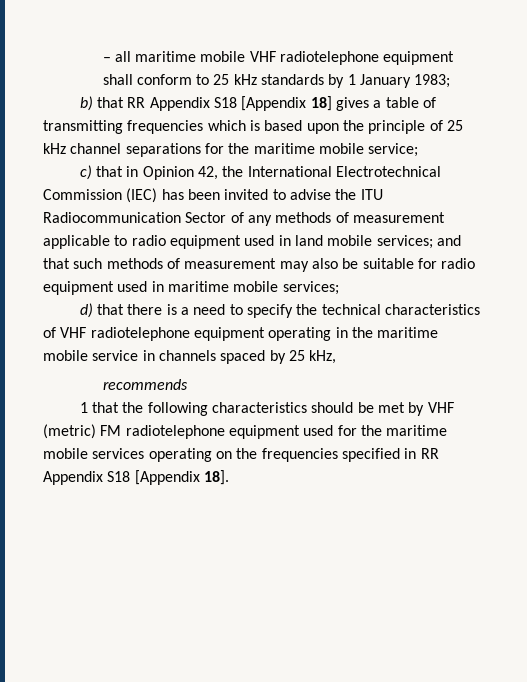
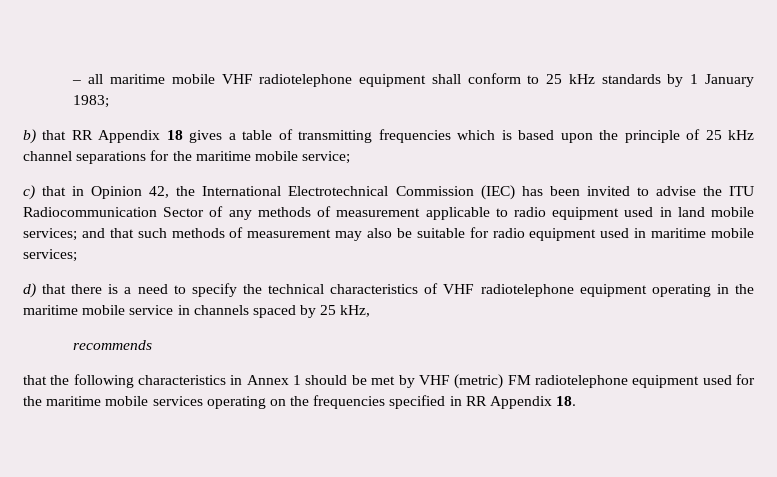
- b) that RR Appendix S18 [Appendix 18] gives a table of transmitting frequencies which is based upon the principle of 25 kHz channel separations for the maritime mobile service;
+ b) that RR Appendix 18 gives a table of transmitting frequencies which is based upon the principle of 25 kHz channel separations for the maritime mobile service;
- 1 that the following characteristics should be met by VHF (metric) FM radiotelephone equipment used for the maritime mobile services operating on the frequencies specified in RR Appendix S18 [Appendix 18].
+ that the following characteristics in Annex 1 should be met by VHF (metric) FM radiotelephone equipment used for the maritime mobile services operating on the frequencies specified in RR Appendix 18.

